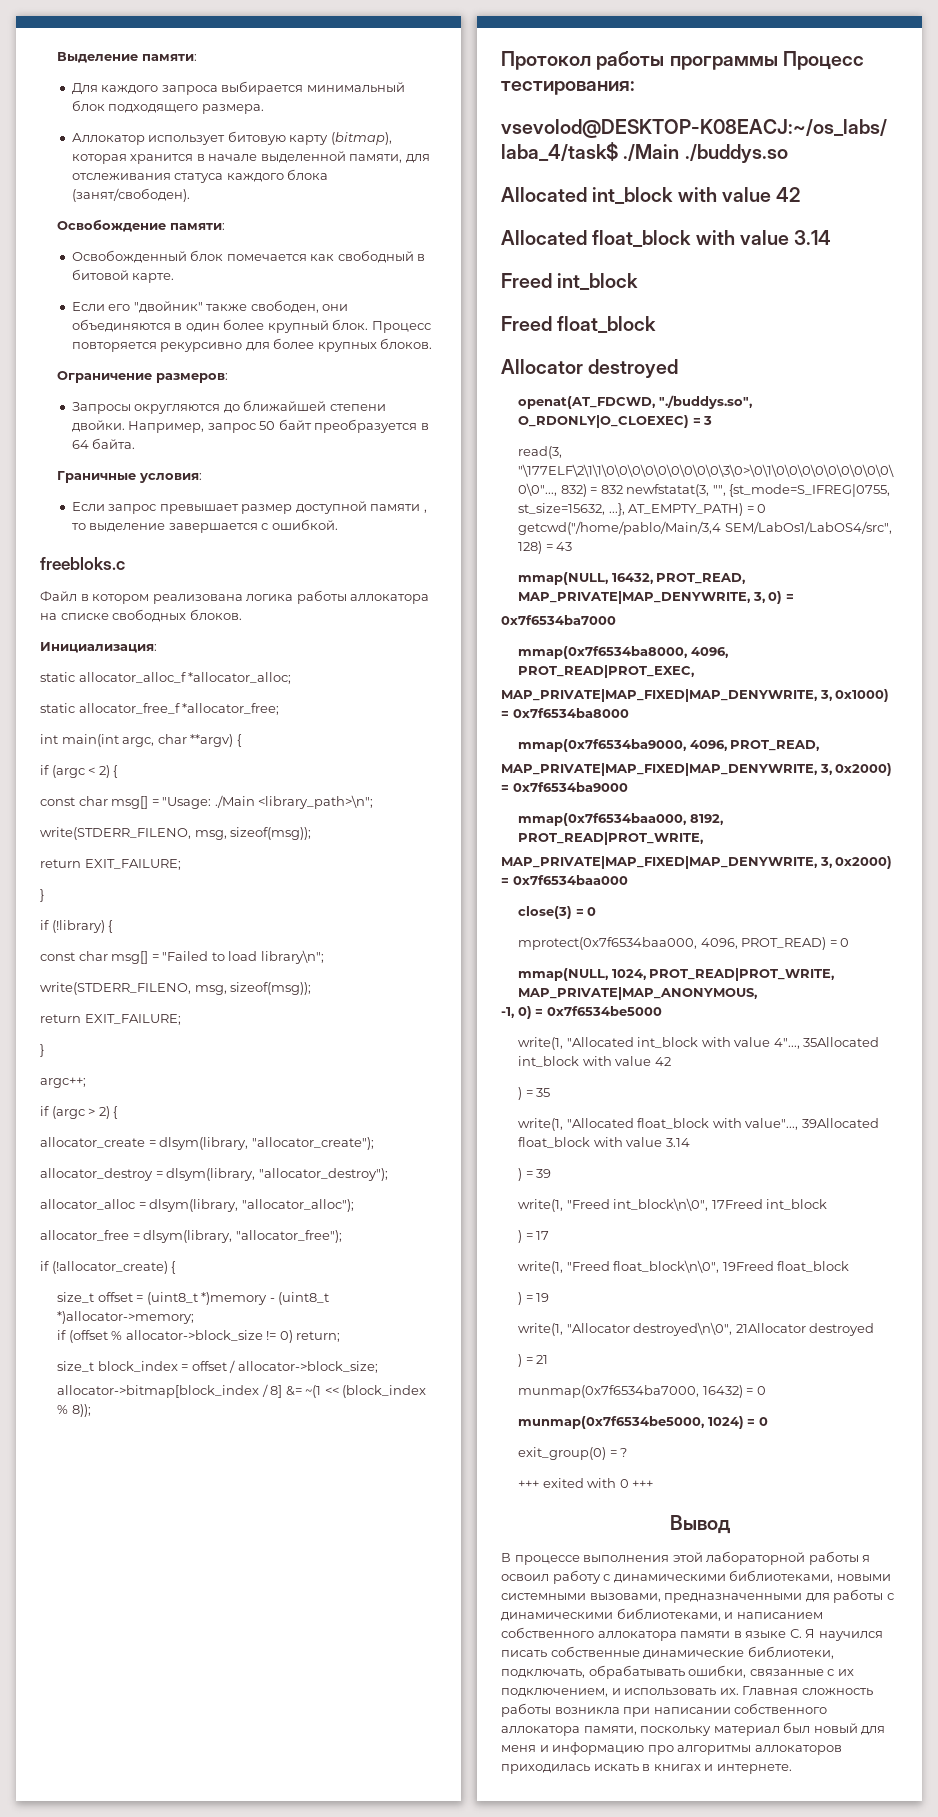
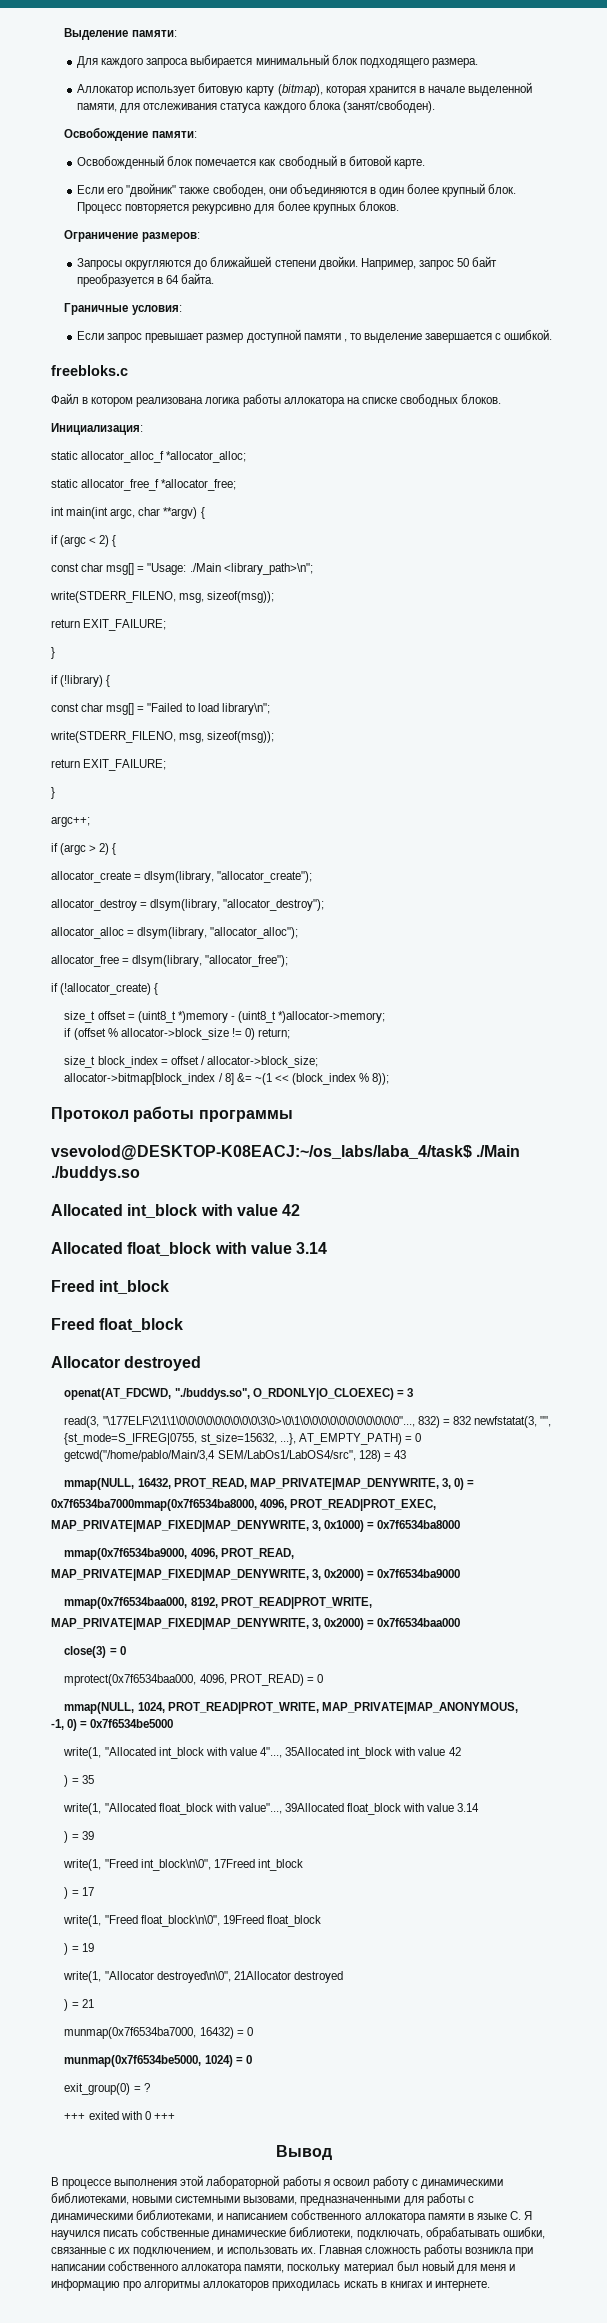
- Протокол работы программы Процесс тестирования:
+ Протокол работы программы
- 0x7f6534ba7000
- mmap(0x7f6534ba8000, 4096, PROT_READ|PROT_EXEC,
+ 0x7f6534ba7000mmap(0x7f6534ba8000, 4096, PROT_READ|PROT_EXEC,

